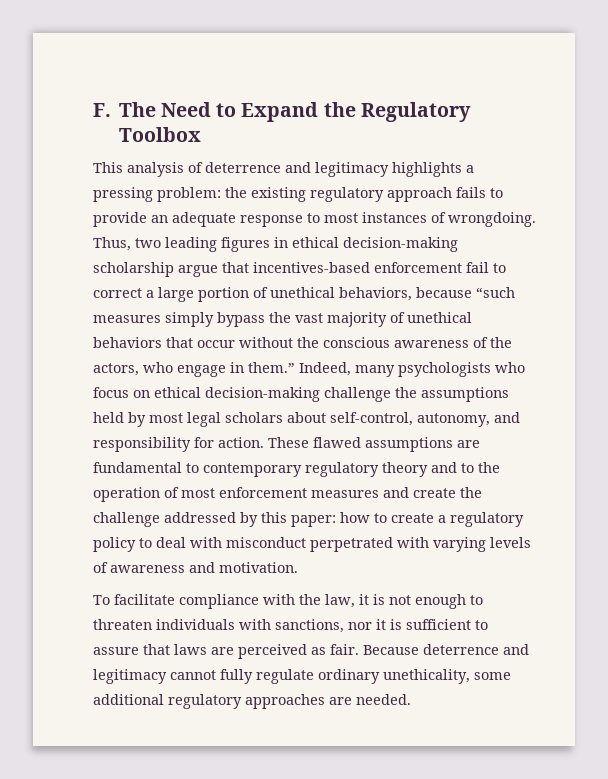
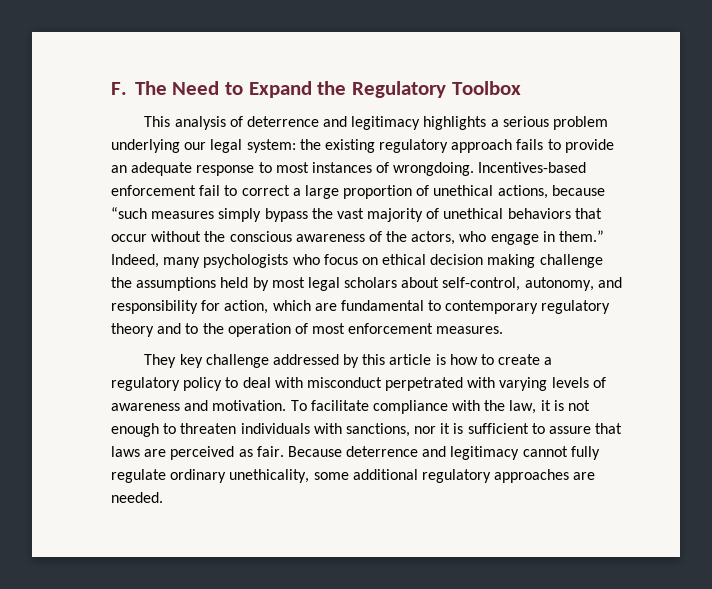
- This analysis of deterrence and legitimacy highlights a pressing problem: the existing regulatory approach fails to provide an adequate response to most instances of wrongdoing.
+ This analysis of deterrence and legitimacy highlights a serious problem underlying our legal system: the existing regulatory approach fails to provide an adequate response to most instances of wrongdoing.
- Thus, two leading figures in ethical decision-making scholarship argue that incentives-based enforcement fail to correct a large portion of unethical behaviors, because “such measures simply bypass the vast majority of unethical behaviors that occur without the conscious awareness of the actors, who engage in them.”
+ Incentives-based enforcement fail to correct a large proportion of unethical actions, because “such measures simply bypass the vast majority of unethical behaviors that occur without the conscious awareness of the actors, who engage in them.”
- Indeed, many psychologists who focus on ethical decision-making challenge the assumptions held by most legal scholars about self-control, autonomy, and responsibility for action. These flawed assumptions are fundamental to contemporary regulatory theory and to the operation of most enforcement measures and create the challenge addressed by this paper: how to create a regulatory policy to deal with misconduct perpetrated with varying levels of awareness and motivation.
- To facilitate compliance with the law, it is not enough to threaten individuals with sanctions, nor it is sufficient to assure that laws are perceived as fair.
+ Indeed, many psychologists who focus on ethical decision making challenge the assumptions held by most legal scholars about self-control, autonomy, and responsibility for action, which are fundamental to contemporary regulatory theory and to the operation of most enforcement measures.
+ They key challenge addressed by this article is how to create a regulatory policy to deal with misconduct perpetrated with varying levels of awareness and motivation. To facilitate compliance with the law, it is not enough to threaten individuals with sanctions, nor it is sufficient to assure that laws are perceived as fair.

